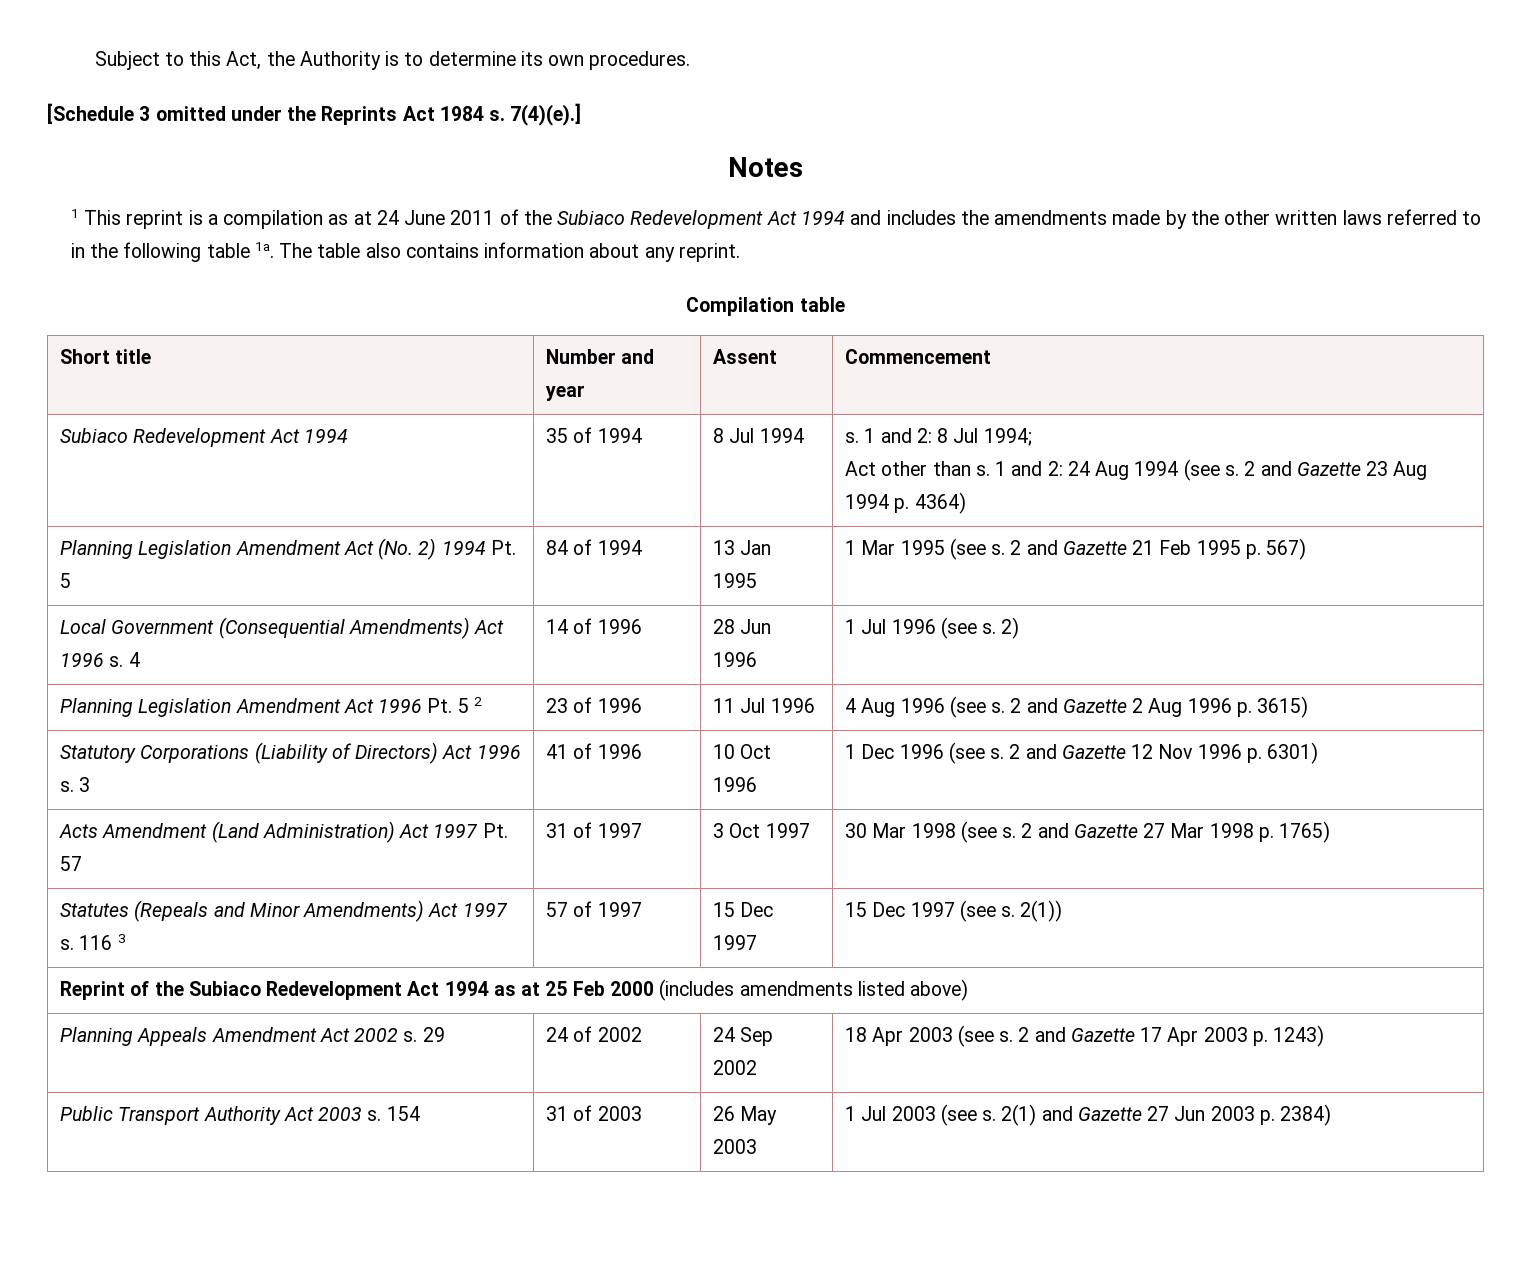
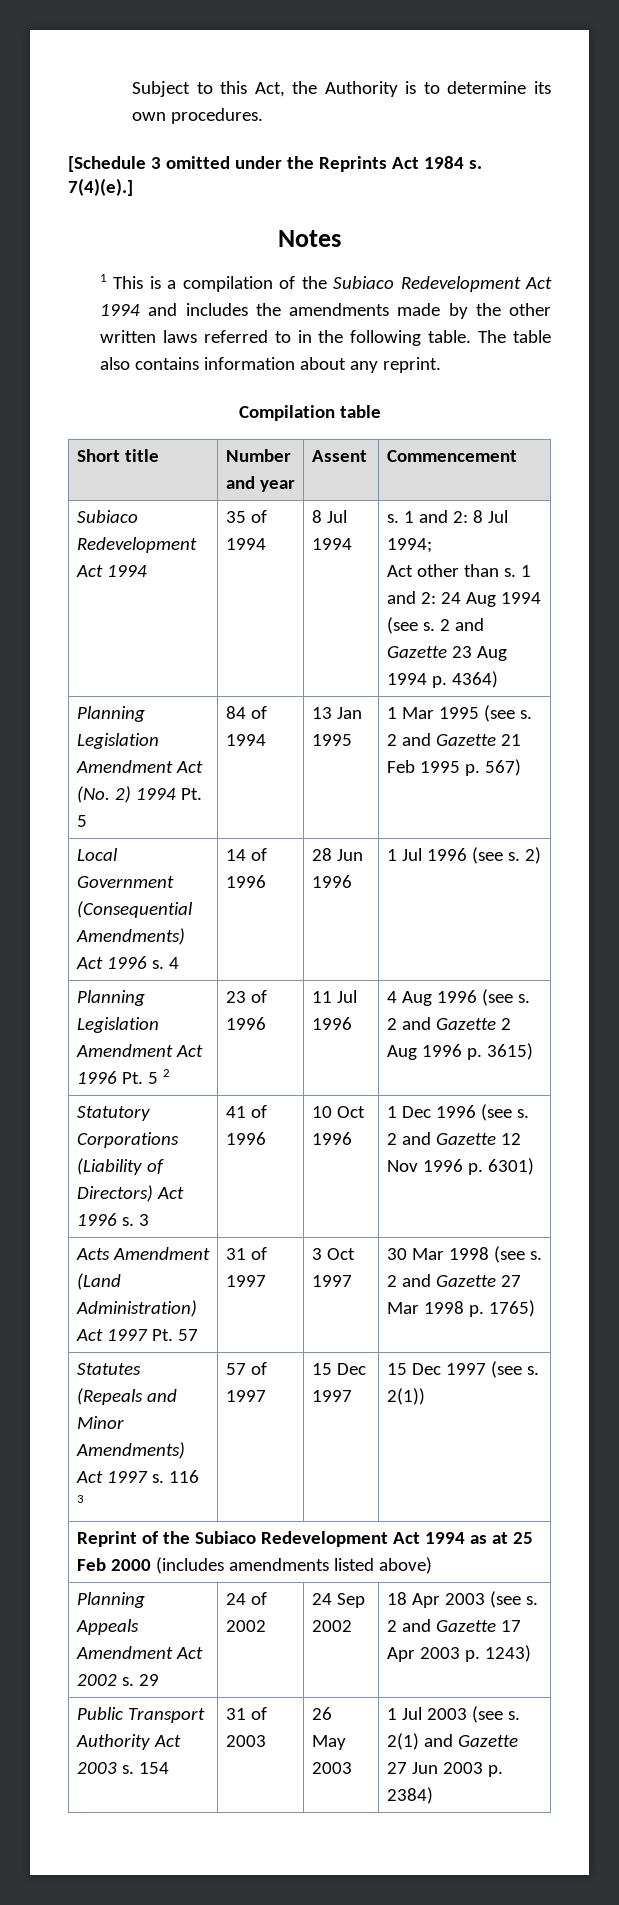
- 1 This reprint is a compilation as at 24 June 2011 of the Subiaco Redevelopment Act 1994 and includes the amendments made by the other written laws referred to in the following table 1a.
+ 1 This is a compilation of the Subiaco Redevelopment Act 1994 and includes the amendments made by the other written laws referred to in the following table.

